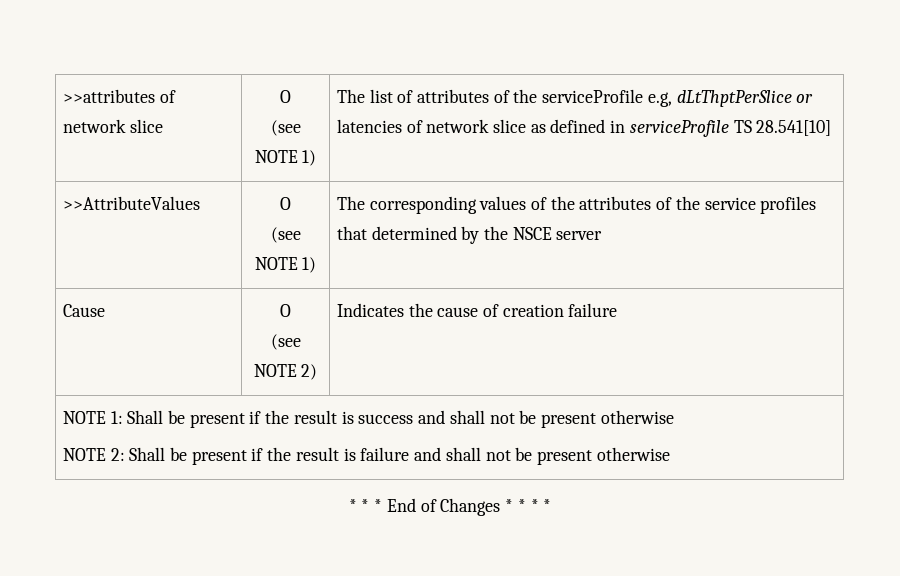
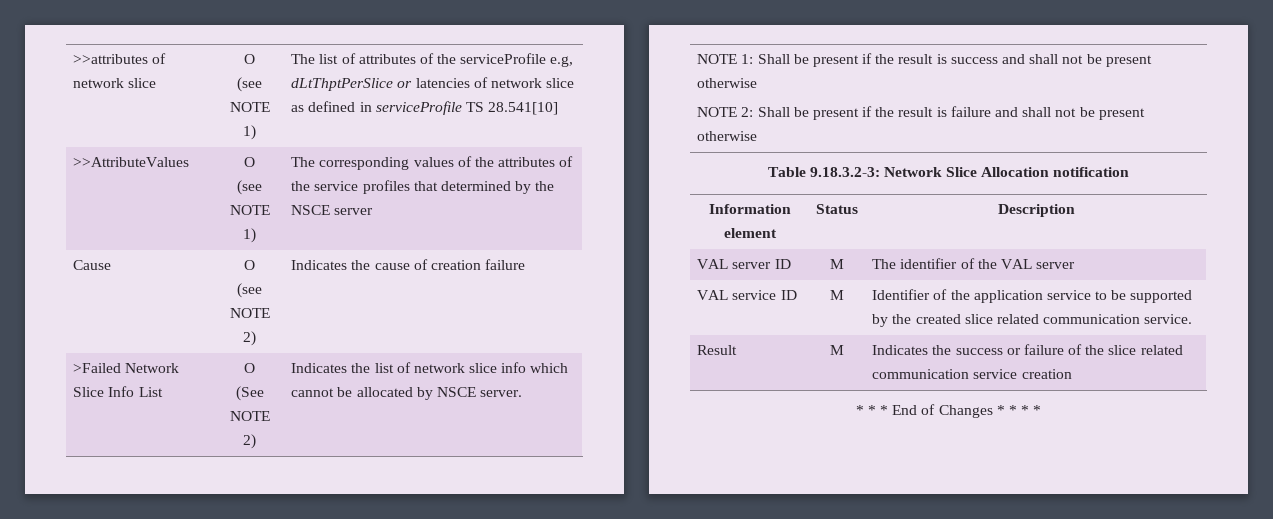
+ >Failed Network Slice Info List | O
+ (See NOTE 2) | Indicates the list of network slice info which cannot be allocated by NSCE server.
+ Table 9.18.3.2-3: Network Slice Allocation notification
+ Information element | Status | Description
+ VAL server ID | M | The identifier of the VAL server
+ VAL service ID | M | Identifier of the application service to be supported by the created slice related communication service.
+ Result | M | Indicates the success or failure of the slice related communication service creation

